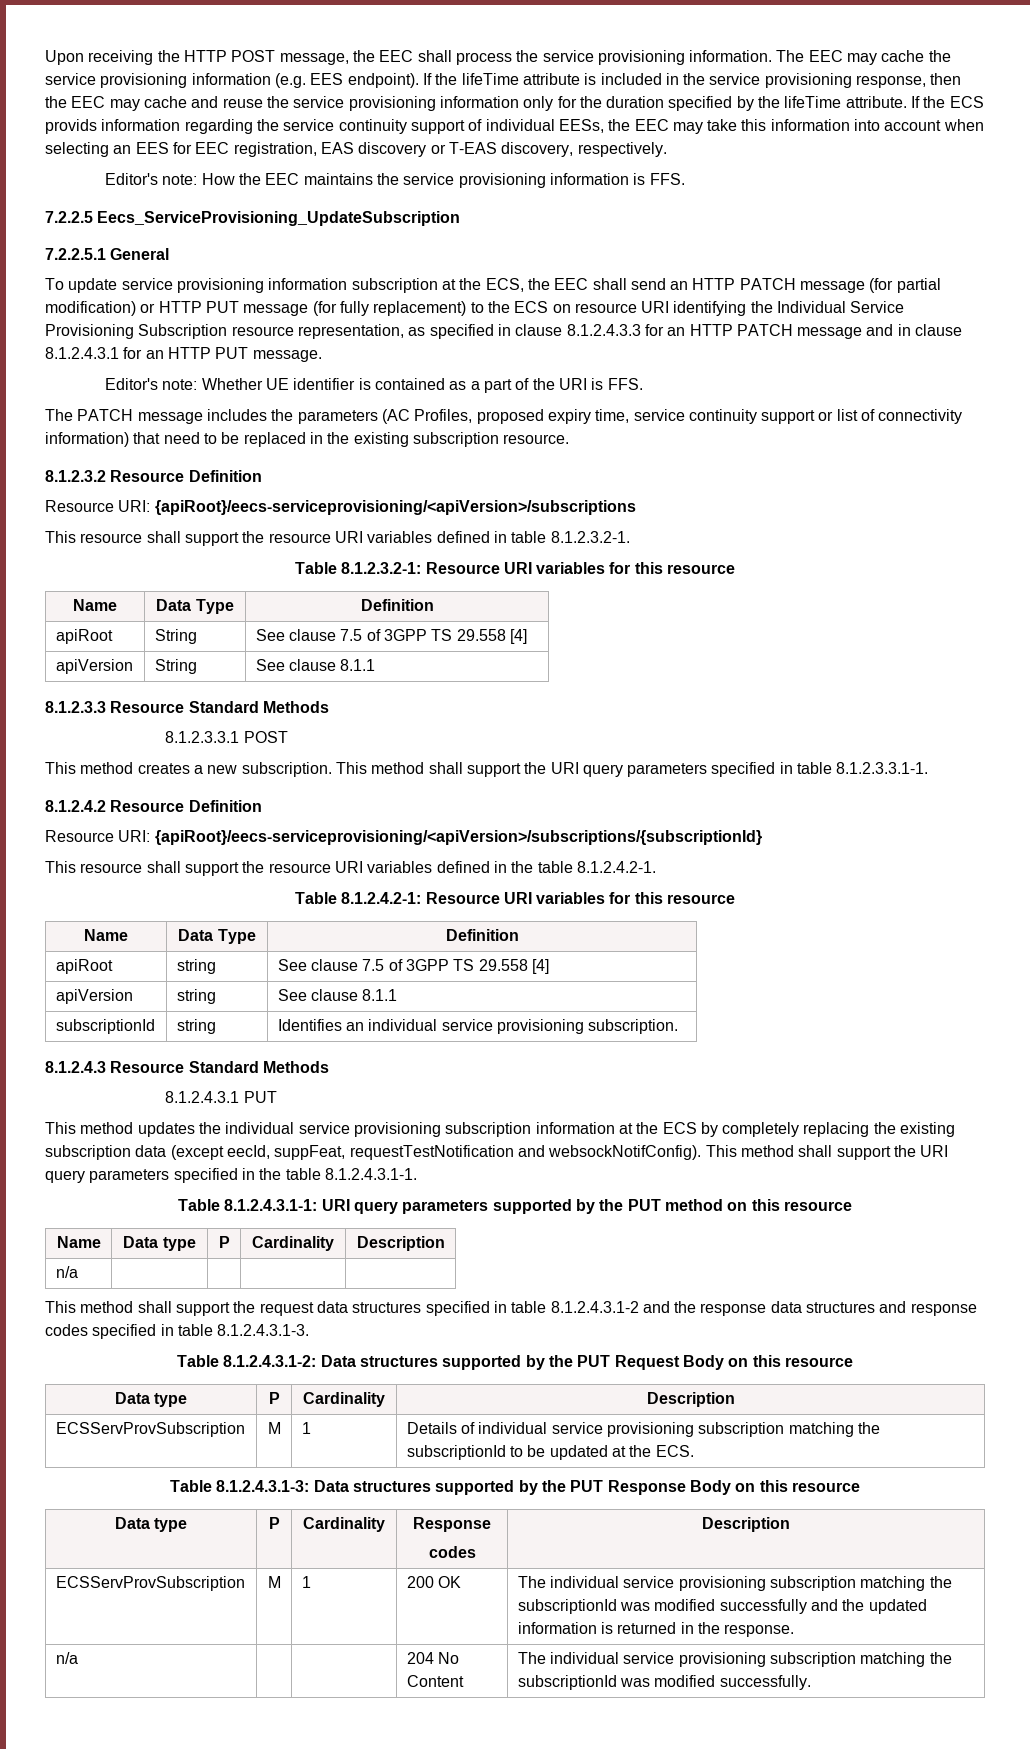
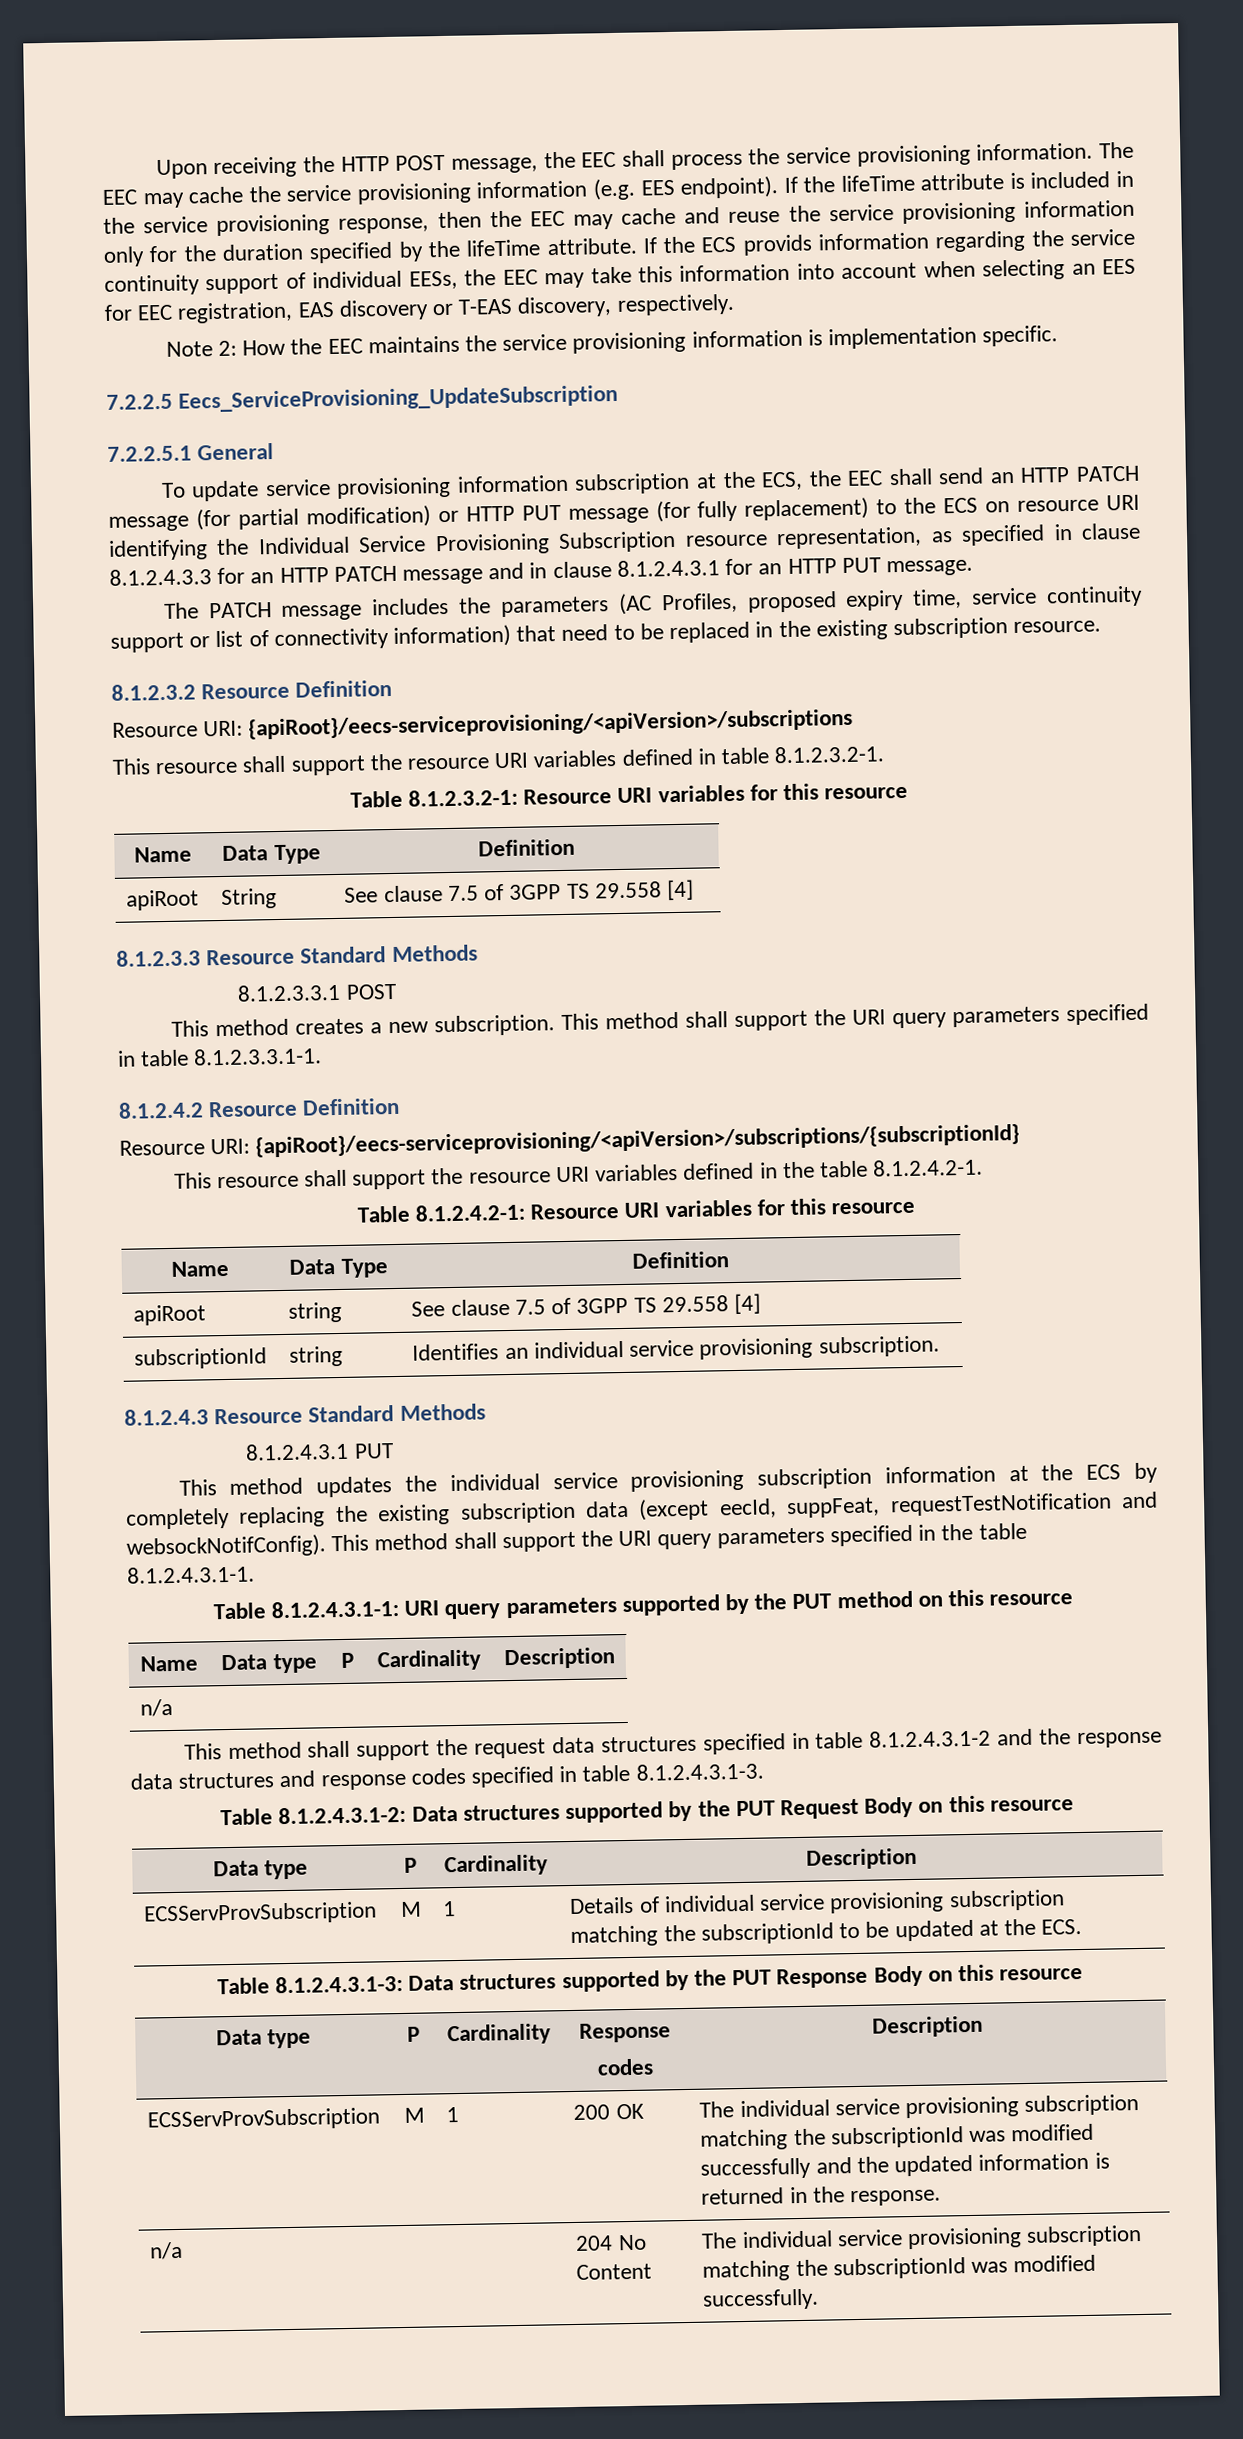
- Editor's note: How the EEC maintains the service provisioning information is FFS.
+ Note 2: How the EEC maintains the service provisioning information is implementation specific.
- Editor's note: Whether UE identifier is contained as a part of the URI is FFS.
- apiVersion | String | See clause 8.1.1
- apiVersion | string | See clause 8.1.1

